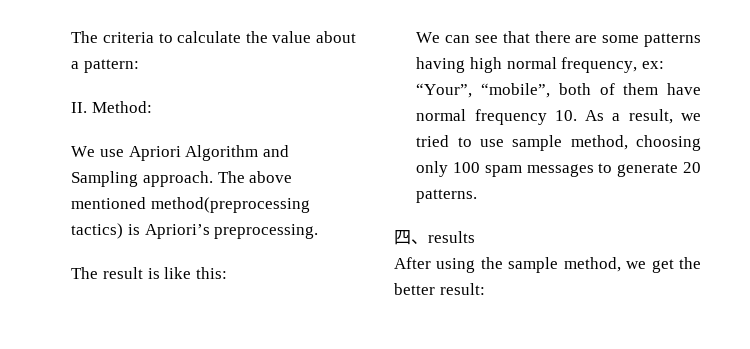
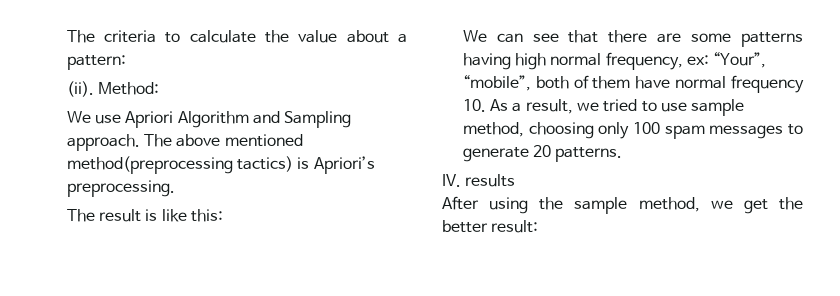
- II. Method:
+ (ii). Method:
- 四、results
+ IV. results

